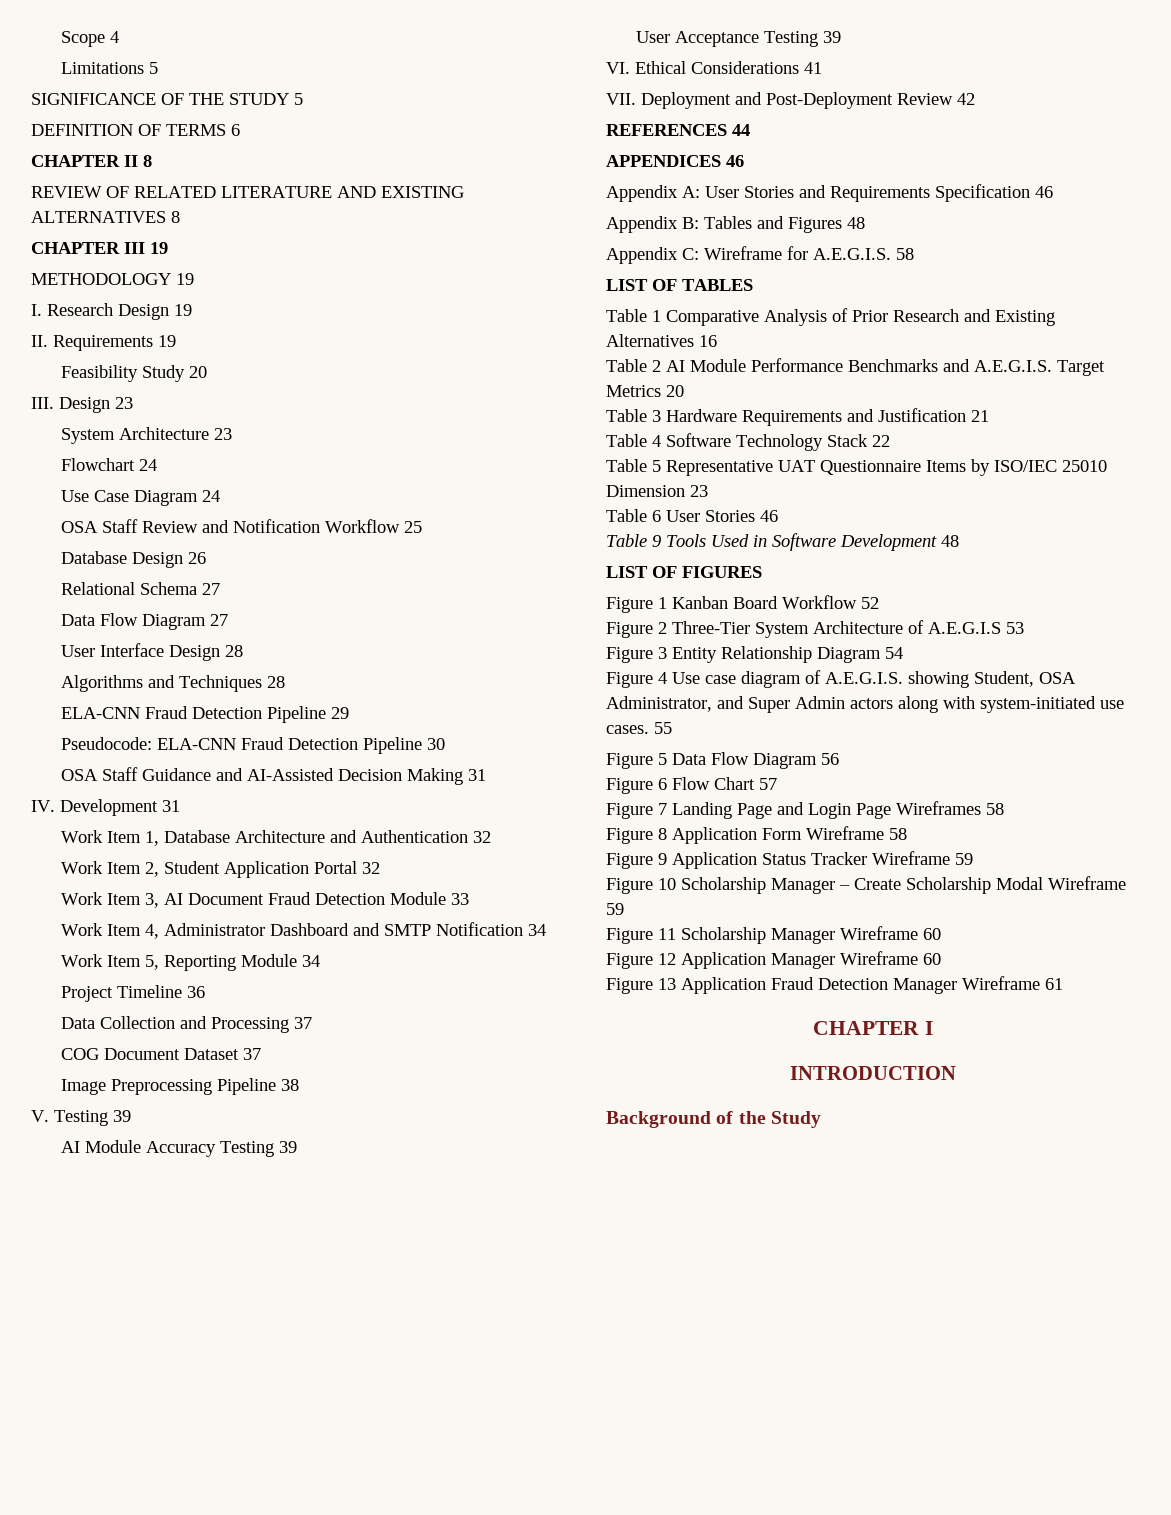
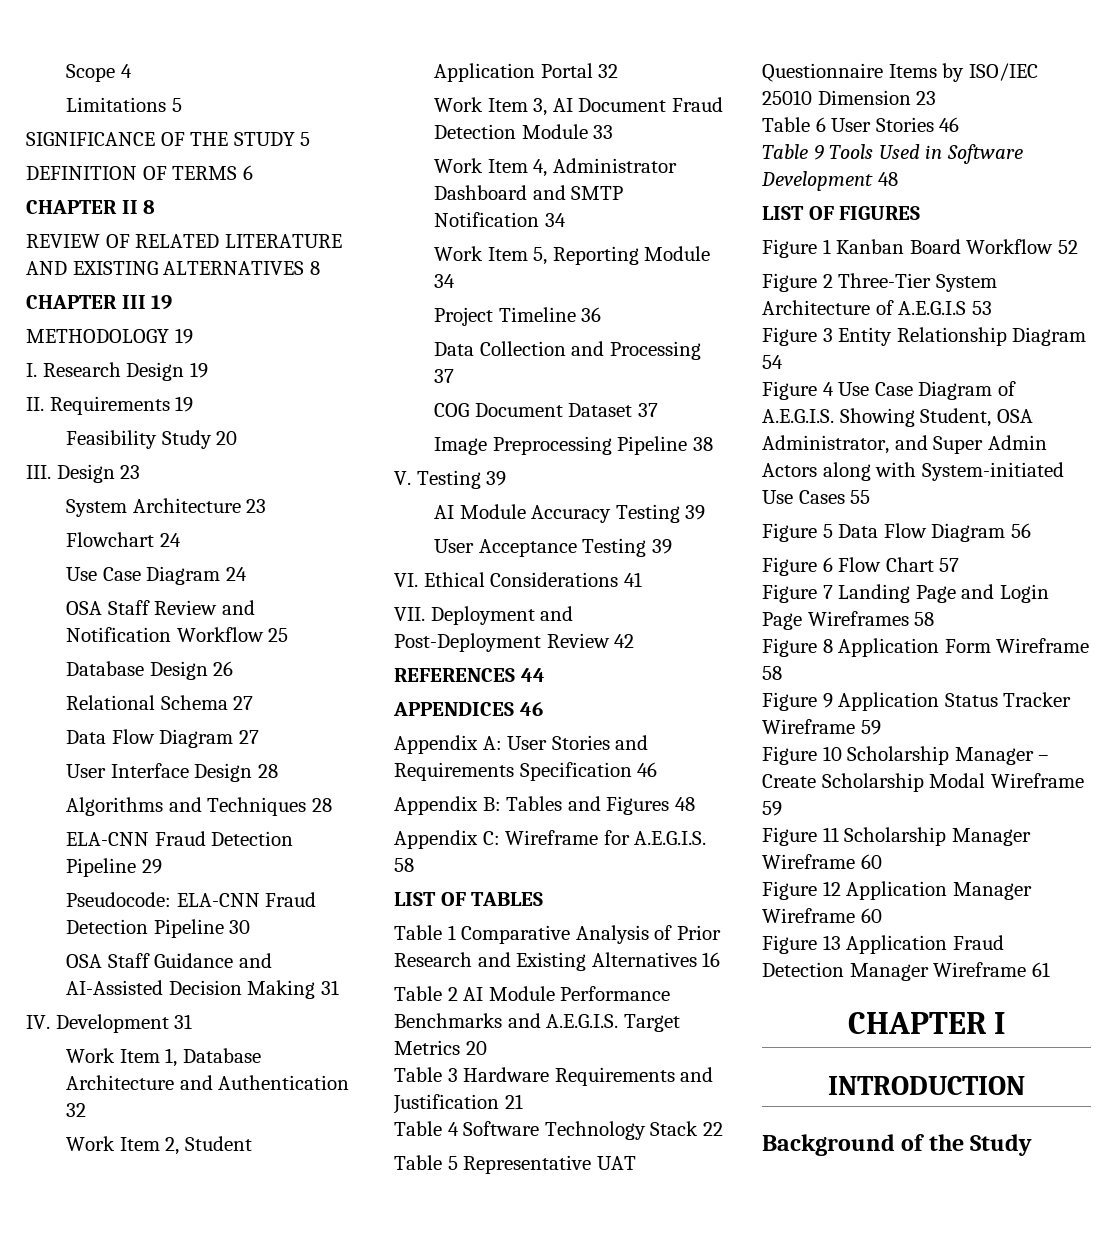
- Figure 4 Use case diagram of A.E.G.I.S. showing Student, OSA Administrator, and Super Admin actors along with system-initiated use cases. 55
+ Figure 4 Use Case Diagram of A.E.G.I.S. Showing Student, OSA Administrator, and Super Admin Actors along with System-initiated Use Cases 55

